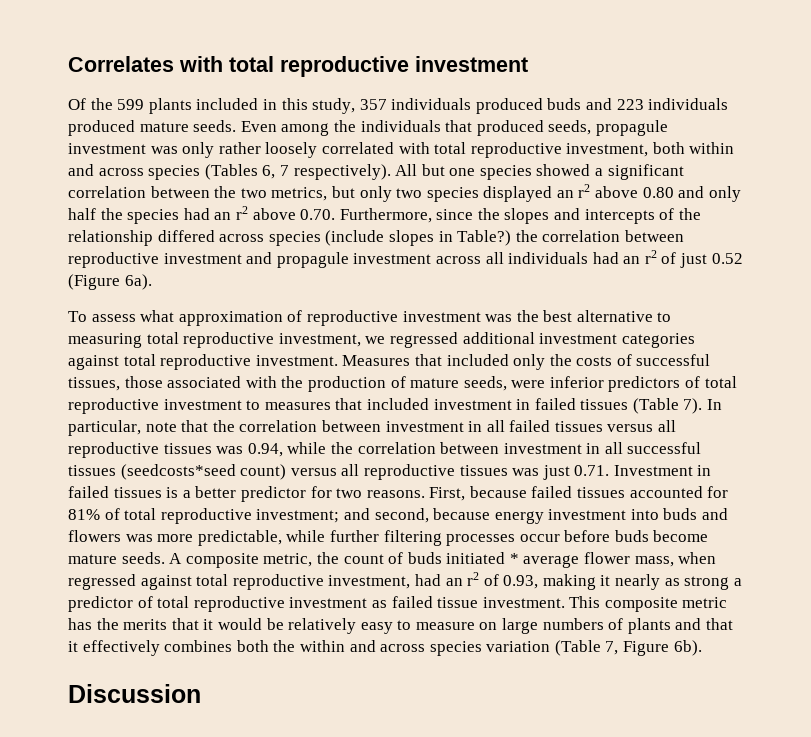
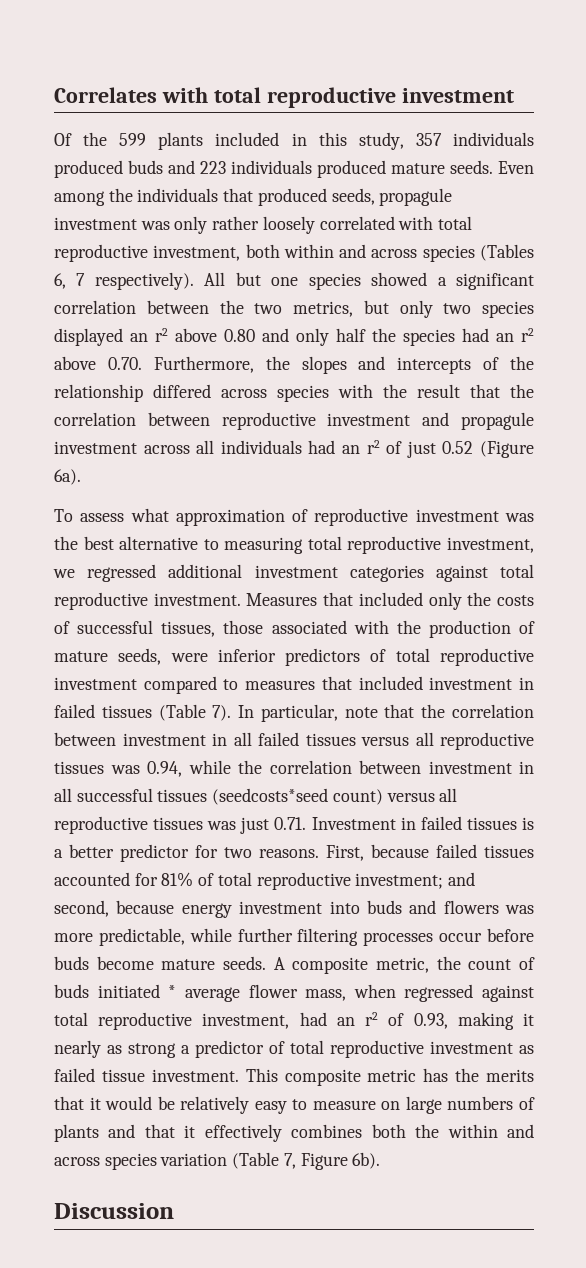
- All but one species showed a significant correlation between the two metrics, but only two species displayed an r2 above 0.80 and only half the species had an r2 above 0.70. Furthermore, since the slopes and intercepts of the relationship differed across species (include slopes in Table?) the correlation between reproductive investment and propagule investment across all individuals had an r2 of just 0.52 (Figure 6a).
+ All but one species showed a significant correlation between the two metrics, but only two species displayed an r2 above 0.80 and only half the species had an r2 above 0.70. Furthermore, the slopes and intercepts of the relationship differed across species with the result that the correlation between reproductive investment and propagule investment across all individuals had an r2 of just 0.52 (Figure 6a).
- Measures that included only the costs of successful tissues, those associated with the production of mature seeds, were inferior predictors of total reproductive investment to measures that included investment in failed tissues (Table 7).
+ Measures that included only the costs of successful tissues, those associated with the production of mature seeds, were inferior predictors of total reproductive investment compared to measures that included investment in failed tissues (Table 7).

